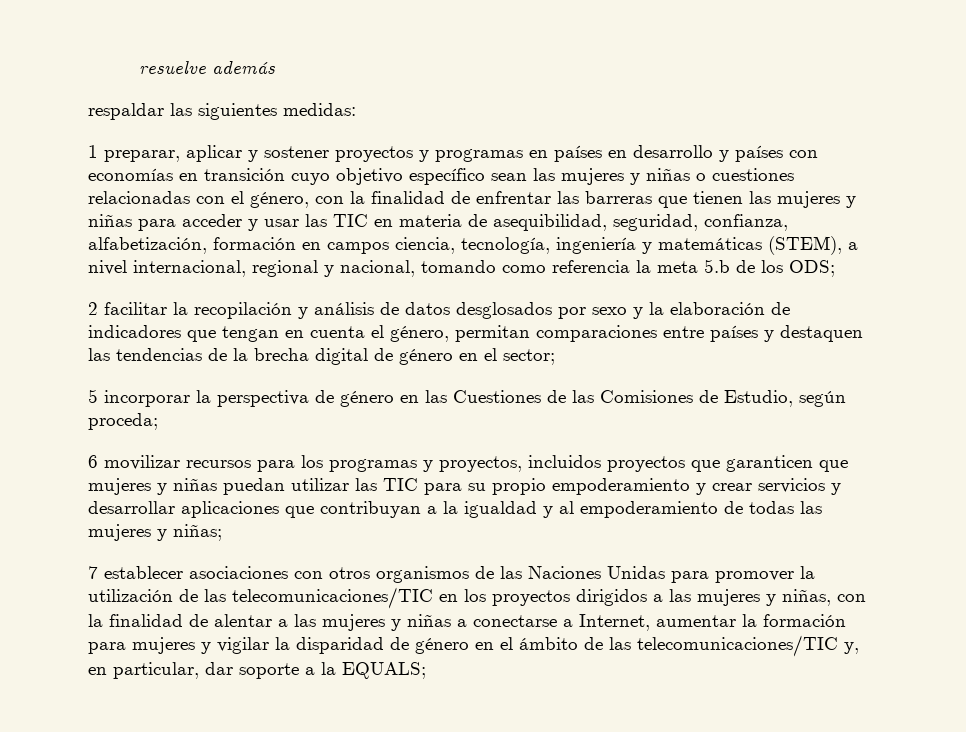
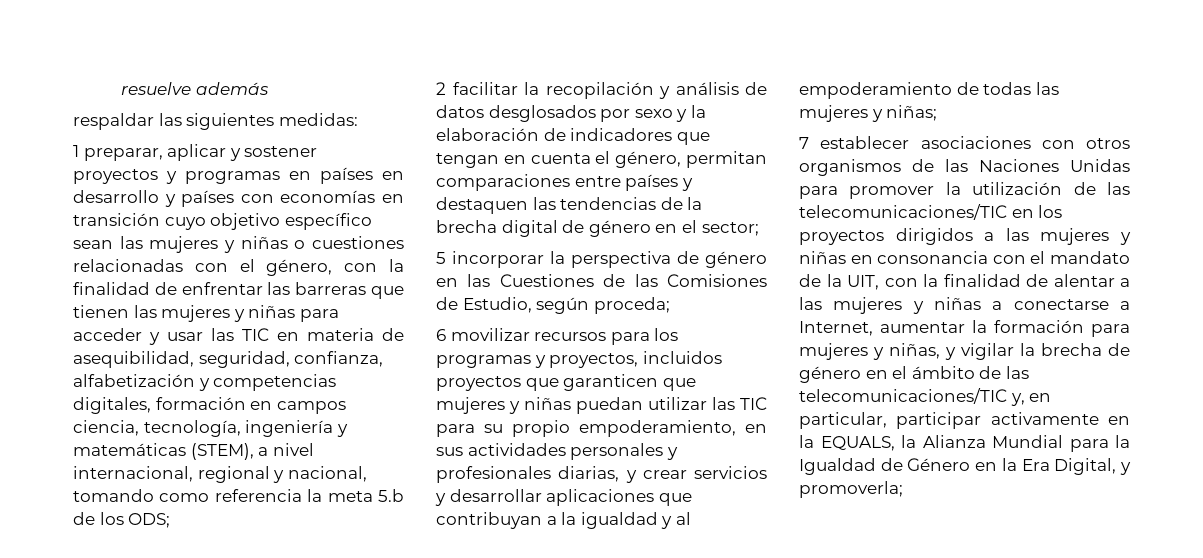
- 1 preparar, aplicar y sostener proyectos y programas en países en desarrollo y países con economías en transición cuyo objetivo específico sean las mujeres y niñas o cuestiones relacionadas con el género, con la finalidad de enfrentar las barreras que tienen las mujeres y niñas para acceder y usar las TIC en materia de asequibilidad, seguridad, confianza, alfabetización, formación en campos ciencia, tecnología, ingeniería y matemáticas (STEM), a nivel internacional, regional y nacional, tomando como referencia la meta 5.b de los ODS;
+ 1 preparar, aplicar y sostener proyectos y programas en países en desarrollo y países con economías en transición cuyo objetivo específico sean las mujeres y niñas o cuestiones relacionadas con el género, con la finalidad de enfrentar las barreras que tienen las mujeres y niñas para acceder y usar las TIC en materia de asequibilidad, seguridad, confianza, alfabetización y competencias digitales, formación en campos ciencia, tecnología, ingeniería y matemáticas (STEM), a nivel internacional, regional y nacional, tomando como referencia la meta 5.b de los ODS;
- 6 movilizar recursos para los programas y proyectos, incluidos proyectos que garanticen que mujeres y niñas puedan utilizar las TIC para su propio empoderamiento y crear servicios y desarrollar aplicaciones que contribuyan a la igualdad y al empoderamiento de todas las mujeres y niñas;
+ 6 movilizar recursos para los programas y proyectos, incluidos proyectos que garanticen que mujeres y niñas puedan utilizar las TIC para su propio empoderamiento, en sus actividades personales y profesionales diarias, y crear servicios y desarrollar aplicaciones que contribuyan a la igualdad y al empoderamiento de todas las mujeres y niñas;
- 7 establecer asociaciones con otros organismos de las Naciones Unidas para promover la utilización de las telecomunicaciones/TIC en los proyectos dirigidos a las mujeres y niñas, con la finalidad de alentar a las mujeres y niñas a conectarse a Internet, aumentar la formación para mujeres y vigilar la disparidad de género en el ámbito de las telecomunicaciones/TIC y, en particular, dar soporte a la EQUALS;
+ 7 establecer asociaciones con otros organismos de las Naciones Unidas para promover la utilización de las telecomunicaciones/TIC en los proyectos dirigidos a las mujeres y niñas en consonancia con el mandato de la UIT, con la finalidad de alentar a las mujeres y niñas a conectarse a Internet, aumentar la formación para mujeres y niñas, y vigilar la brecha de género en el ámbito de las telecomunicaciones/TIC y, en particular, participar activamente en la EQUALS, la Alianza Mundial para la Igualdad de Género en la Era Digital, y promoverla;

